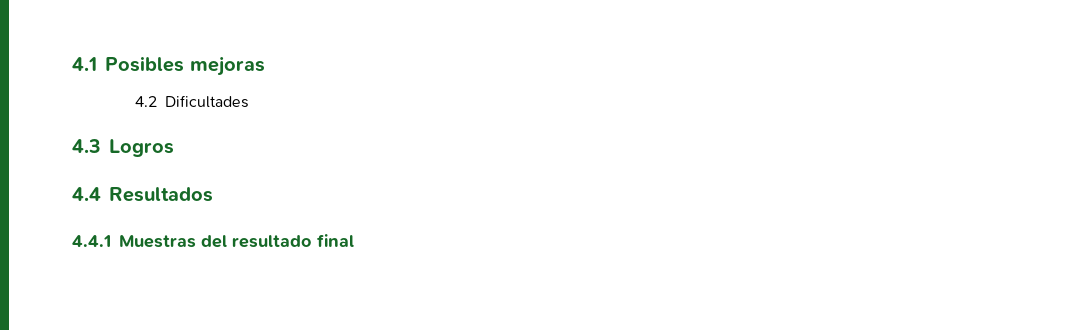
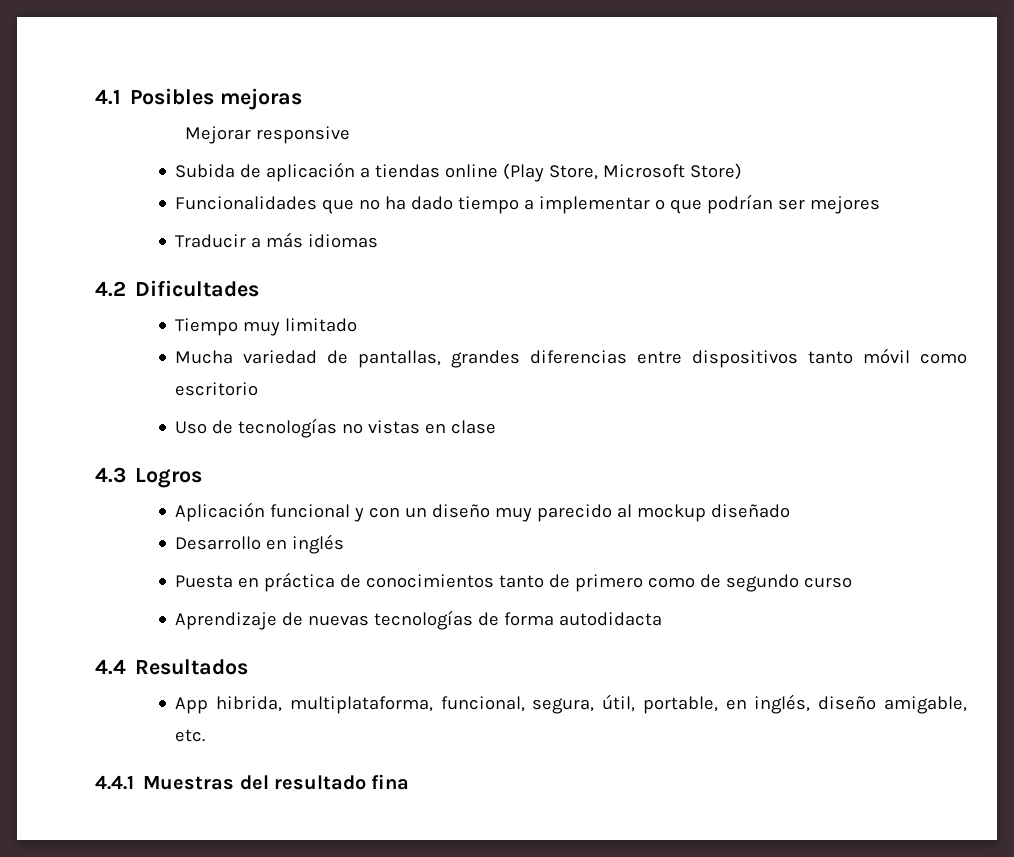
+ Mejorar responsive
+ Subida de aplicación a tiendas online (Play Store, Microsoft Store)
+ Funcionalidades que no ha dado tiempo a implementar o que podrían ser mejores
+ Traducir a más idiomas
  4.2 Dificultades
+ Tiempo muy limitado
+ Mucha variedad de pantallas, grandes diferencias entre dispositivos tanto móvil como escritorio
+ Uso de tecnologías no vistas en clase
  4.3 Logros
+ Aplicación funcional y con un diseño muy parecido al mockup diseñado
+ Desarrollo en inglés
+ Puesta en práctica de conocimientos tanto de primero como de segundo curso
+ Aprendizaje de nuevas tecnologías de forma autodidacta
  4.4 Resultados
+ App hibrida, multiplataforma, funcional, segura, útil, portable, en inglés, diseño amigable, etc.
- 4.4.1 Muestras del resultado final
+ 4.4.1 Muestras del resultado fina

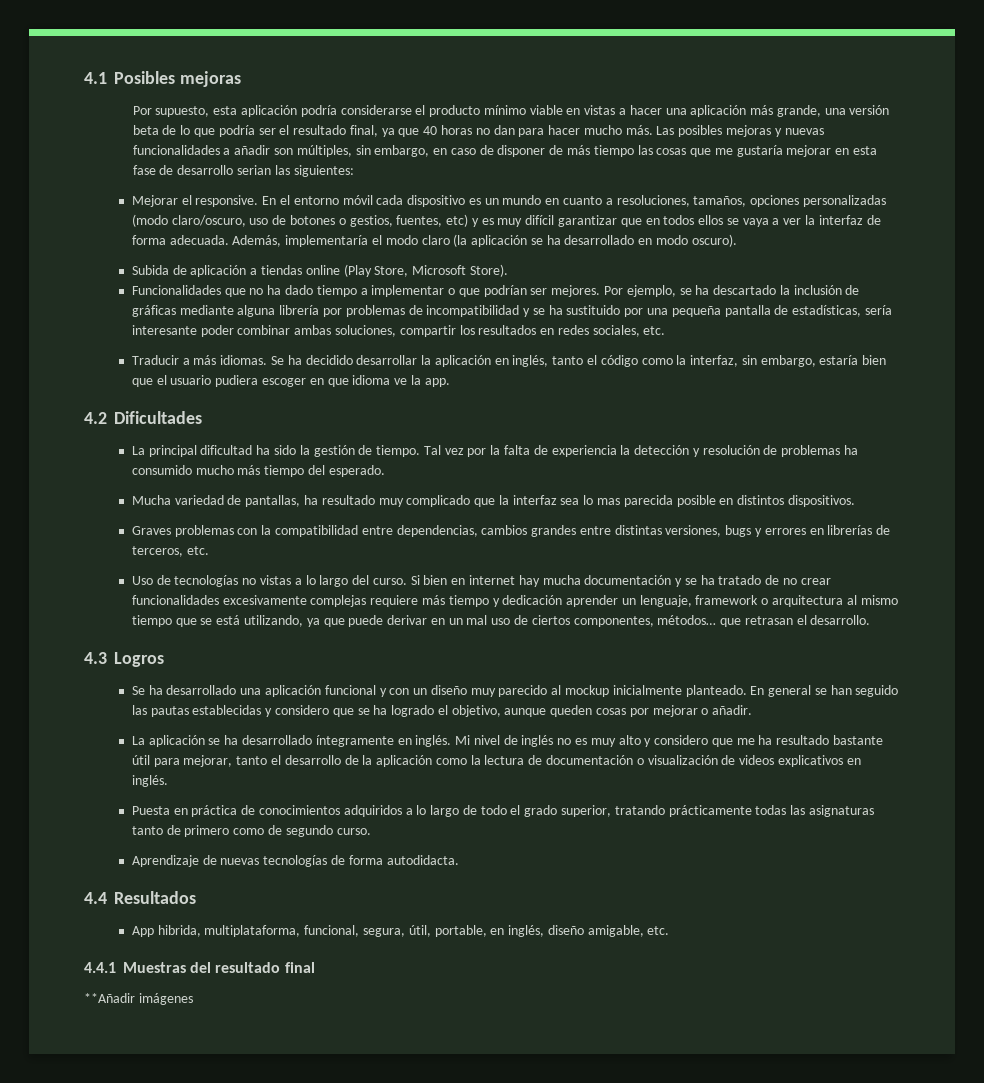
- Mejorar responsive
+ Por supuesto, esta aplicación podría considerarse el producto mínimo viable en vistas a hacer una aplicación más grande, una versión beta de lo que podría ser el resultado final, ya que 40 horas no dan para hacer mucho más. Las posibles mejoras y nuevas funcionalidades a añadir son múltiples, sin embargo, en caso de disponer de más tiempo las cosas que me gustaría mejorar en esta fase de desarrollo serian las siguientes:
+ Mejorar el responsive. En el entorno móvil cada dispositivo es un mundo en cuanto a resoluciones, tamaños, opciones personalizadas (modo claro/oscuro, uso de botones o gestios, fuentes, etc) y es muy difícil garantizar que en todos ellos se vaya a ver la interfaz de forma adecuada. Además, implementaría el modo claro (la aplicación se ha desarrollado en modo oscuro).
- Subida de aplicación a tiendas online (Play Store, Microsoft Store)
+ Subida de aplicación a tiendas online (Play Store, Microsoft Store).
- Funcionalidades que no ha dado tiempo a implementar o que podrían ser mejores
- Traducir a más idiomas
+ Funcionalidades que no ha dado tiempo a implementar o que podrían ser mejores. Por ejemplo, se ha descartado la inclusión de gráficas mediante alguna librería por problemas de incompatibilidad y se ha sustituido por una pequeña pantalla de estadísticas, sería interesante poder combinar ambas soluciones, compartir los resultados en redes sociales, etc.
+ Traducir a más idiomas. Se ha decidido desarrollar la aplicación en inglés, tanto el código como la interfaz, sin embargo, estaría bien que el usuario pudiera escoger en que idioma ve la app.
  4.2 Dificultades
- Tiempo muy limitado
- Mucha variedad de pantallas, grandes diferencias entre dispositivos tanto móvil como escritorio
+ La principal dificultad ha sido la gestión de tiempo. Tal vez por la falta de experiencia la detección y resolución de problemas ha consumido mucho más tiempo del esperado.
+ Mucha variedad de pantallas, ha resultado muy complicado que la interfaz sea lo mas parecida posible en distintos dispositivos.
+ Graves problemas con la compatibilidad entre dependencias, cambios grandes entre distintas versiones, bugs y errores en librerías de terceros, etc.
- Uso de tecnologías no vistas en clase
+ Uso de tecnologías no vistas a lo largo del curso. Si bien en internet hay mucha documentación y se ha tratado de no crear funcionalidades excesivamente complejas requiere más tiempo y dedicación aprender un lenguaje, framework o arquitectura al mismo tiempo que se está utilizando, ya que puede derivar en un mal uso de ciertos componentes, métodos… que retrasan el desarrollo.
  4.3 Logros
- Aplicación funcional y con un diseño muy parecido al mockup diseñado
- Desarrollo en inglés
+ Se ha desarrollado una aplicación funcional y con un diseño muy parecido al mockup inicialmente planteado. En general se han seguido las pautas establecidas y considero que se ha logrado el objetivo, aunque queden cosas por mejorar o añadir.
+ La aplicación se ha desarrollado íntegramente en inglés. Mi nivel de inglés no es muy alto y considero que me ha resultado bastante útil para mejorar, tanto el desarrollo de la aplicación como la lectura de documentación o visualización de videos explicativos en inglés.
- Puesta en práctica de conocimientos tanto de primero como de segundo curso
+ Puesta en práctica de conocimientos adquiridos a lo largo de todo el grado superior, tratando prácticamente todas las asignaturas tanto de primero como de segundo curso.
- Aprendizaje de nuevas tecnologías de forma autodidacta
+ Aprendizaje de nuevas tecnologías de forma autodidacta.
- 4.4.1 Muestras del resultado fina
+ 4.4.1 Muestras del resultado final
+ **Añadir imágenes

